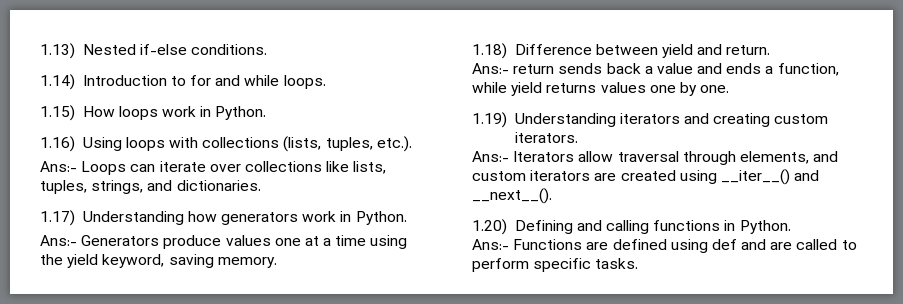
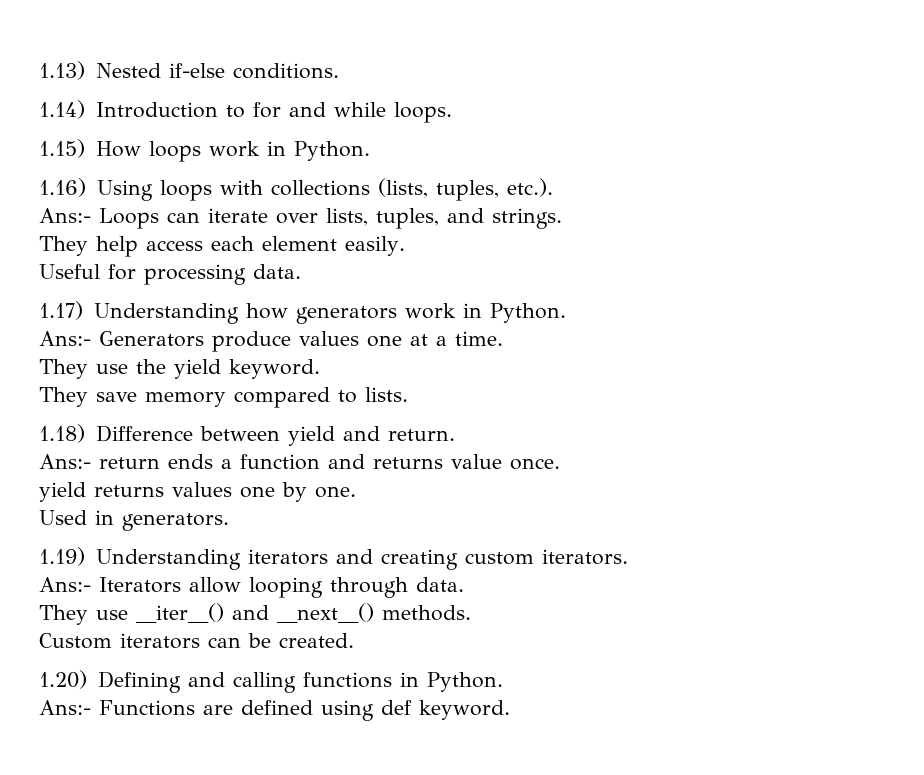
- Ans:- Loops can iterate over collections like lists, tuples, strings, and dictionaries.
+ Ans:- Loops can iterate over lists, tuples, and strings.
+ They help access each element easily.
+ Useful for processing data.
- Ans:- Generators produce values one at a time using the yield keyword, saving memory.
+ Ans:- Generators produce values one at a time.
+ They use the yield keyword.
+ They save memory compared to lists.
- Ans:- return sends back a value and ends a function, while yield returns values one by one.
+ Ans:- return ends a function and returns value once.
+ yield returns values one by one.
+ Used in generators.
- Ans:- Iterators allow traversal through elements, and custom iterators are created using __iter__() and __next__().
+ Ans:- Iterators allow looping through data.
+ They use __iter__() and __next__() methods.
+ Custom iterators can be created.
- Ans:- Functions are defined using def and are called to perform specific tasks.
+ Ans:- Functions are defined using def keyword.

